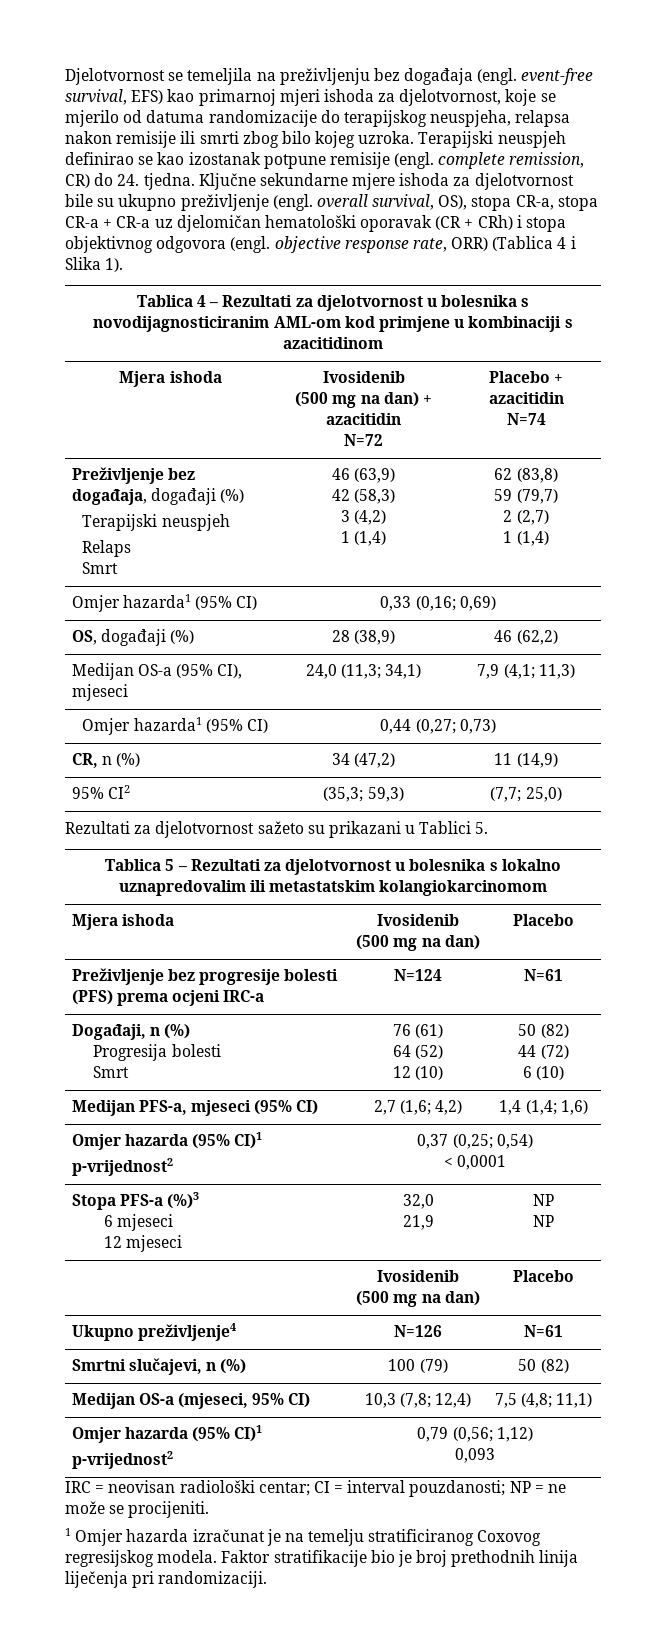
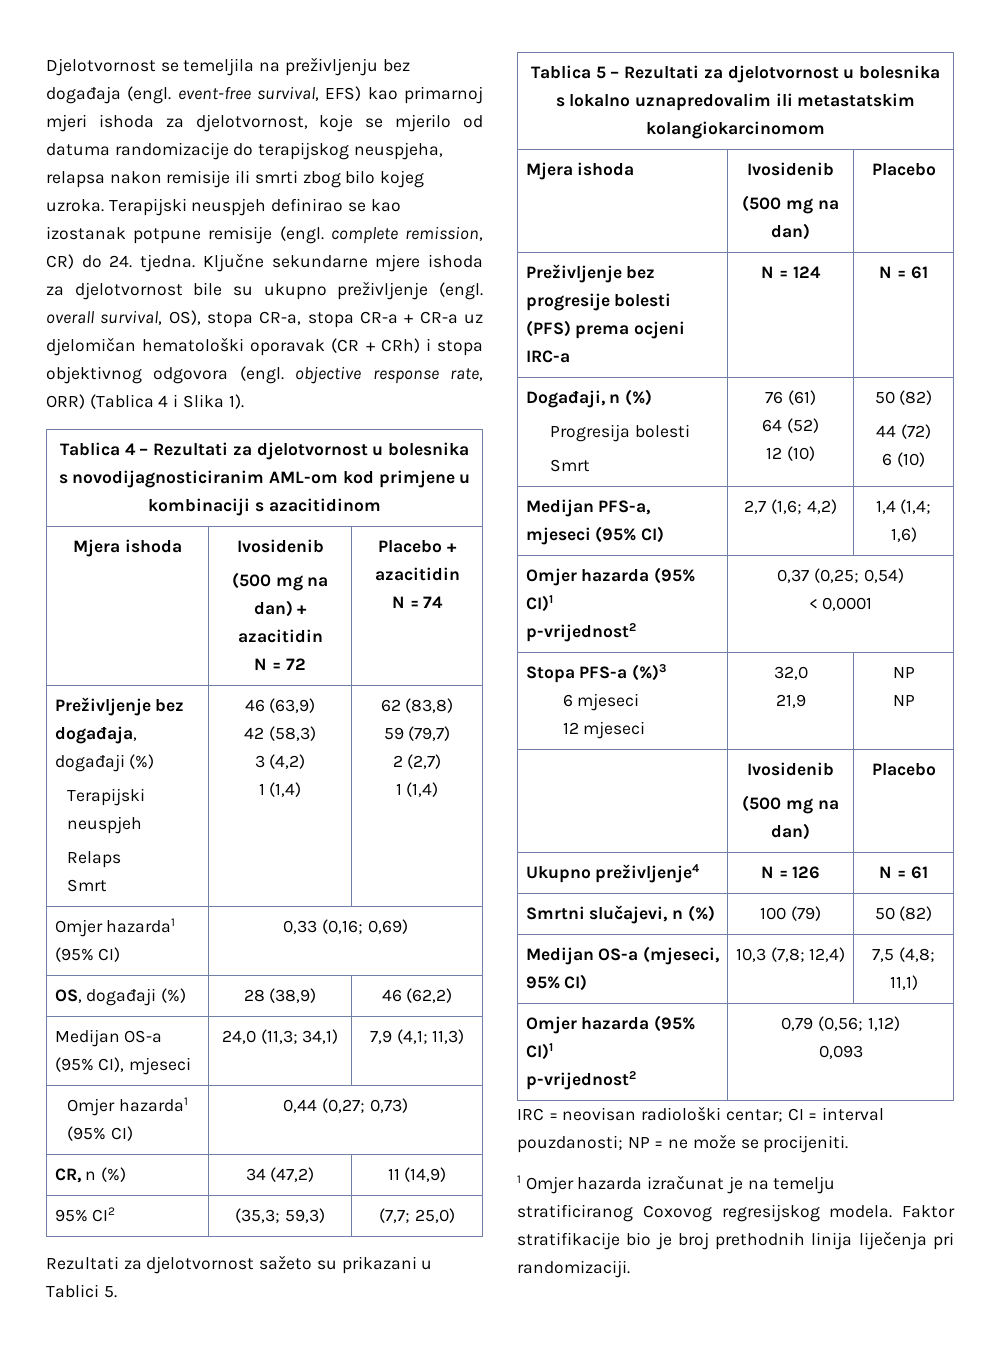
  Tablica 4 – Rezultati za djelotvornost u bolesnika s novodijagnosticiranim AML-om kod primjene u kombinaciji s azacitidinom
  Mjera ishoda | Ivosidenib
  (500 mg na dan) + azacitidin
- N=72 | Placebo + azacitidin
- N=74
+ N = 72 | Placebo + azacitidin
+ N = 74
- Preživljenje bez progresije bolesti (PFS) prema ocjeni IRC-a | N=124 | N=61
+ Preživljenje bez progresije bolesti (PFS) prema ocjeni IRC-a | N = 124 | N = 61
- Ukupno preživljenje4 | N=126 | N=61
+ Ukupno preživljenje4 | N = 126 | N = 61

